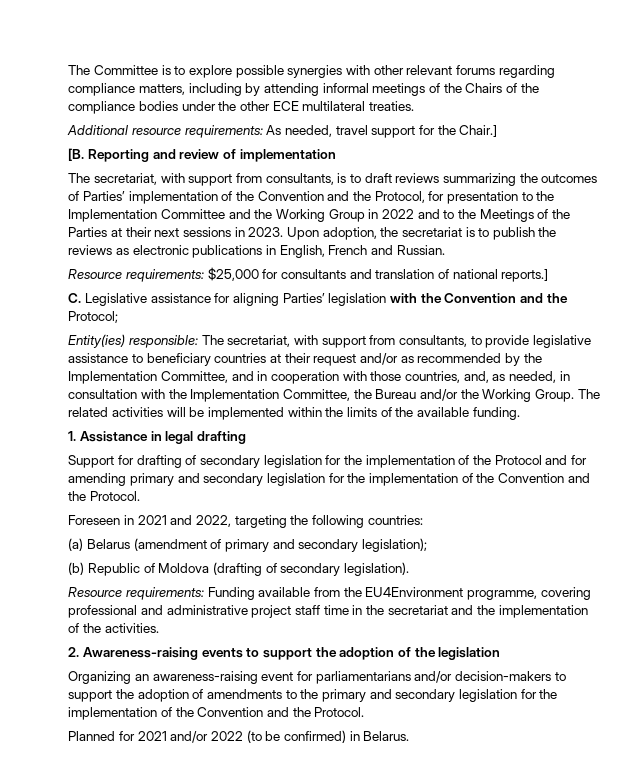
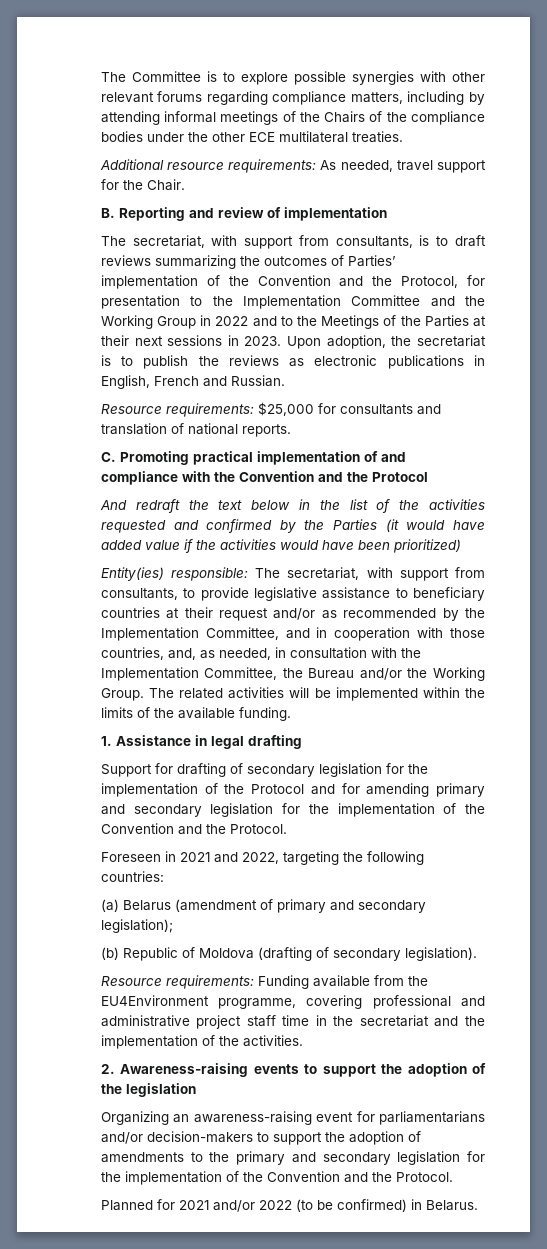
- Additional resource requirements: As needed, travel support for the Chair.]
- [B. Reporting and review of implementation
+ Additional resource requirements: As needed, travel support for the Chair.
+ B. Reporting and review of implementation
- Resource requirements: $25,000 for consultants and translation of national reports.]
+ Resource requirements: $25,000 for consultants and translation of national reports.
- C. Legislative assistance for aligning Parties’ legislation with the Convention and the Protocol;
+ C. Promoting practical implementation of and compliance with the Convention and the Protocol
+ And redraft the text below in the list of the activities requested and confirmed by the Parties (it would have added value if the activities would have been prioritized)

